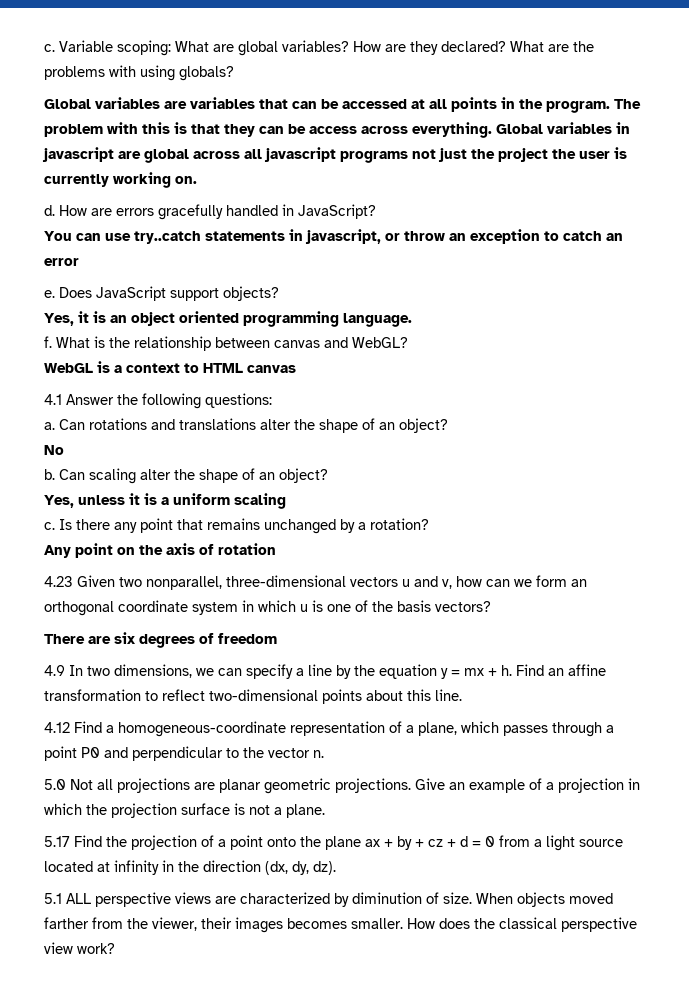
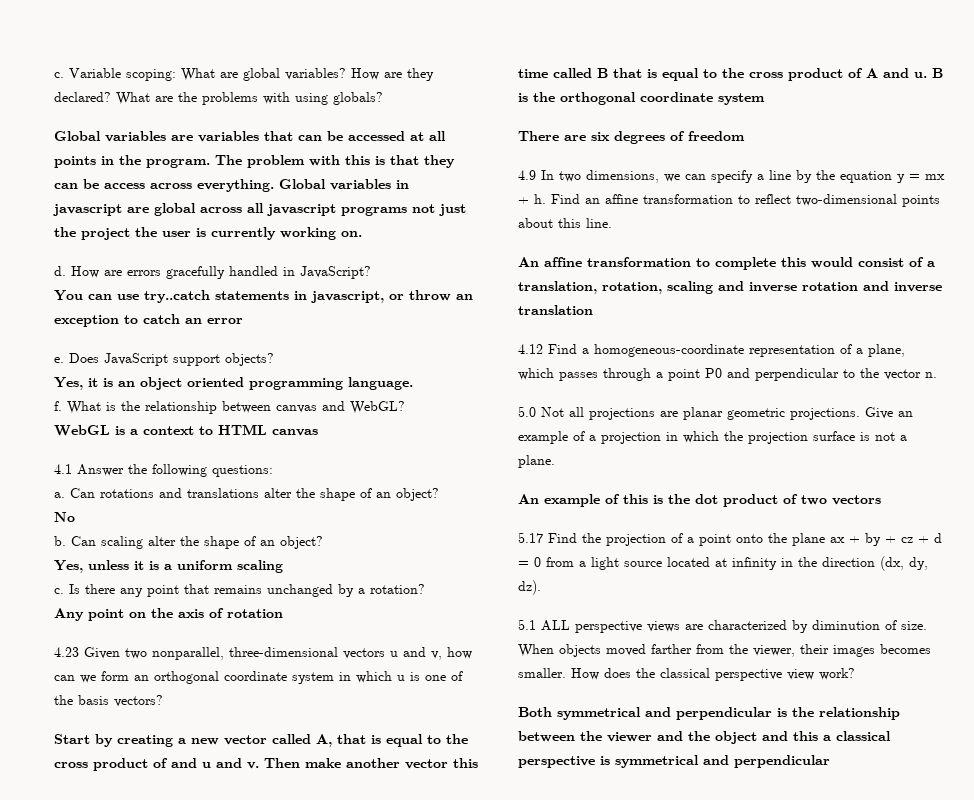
+ Start by creating a new vector called A, that is equal to the cross product of and u and v. Then make another vector this time called B that is equal to the cross product of A and u. B is the orthogonal coordinate system
+ An affine transformation to complete this would consist of a translation, rotation, scaling and inverse rotation and inverse translation
+ An example of this is the dot product of two vectors
+ Both symmetrical and perpendicular is the relationship between the viewer and the object and this a classical perspective is symmetrical and perpendicular

